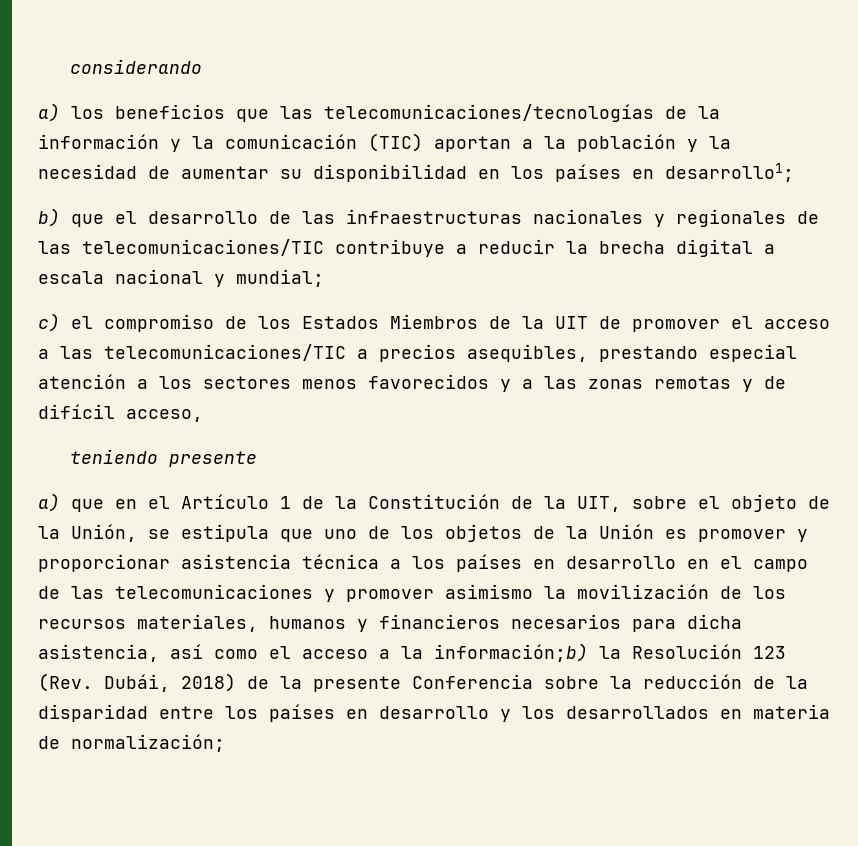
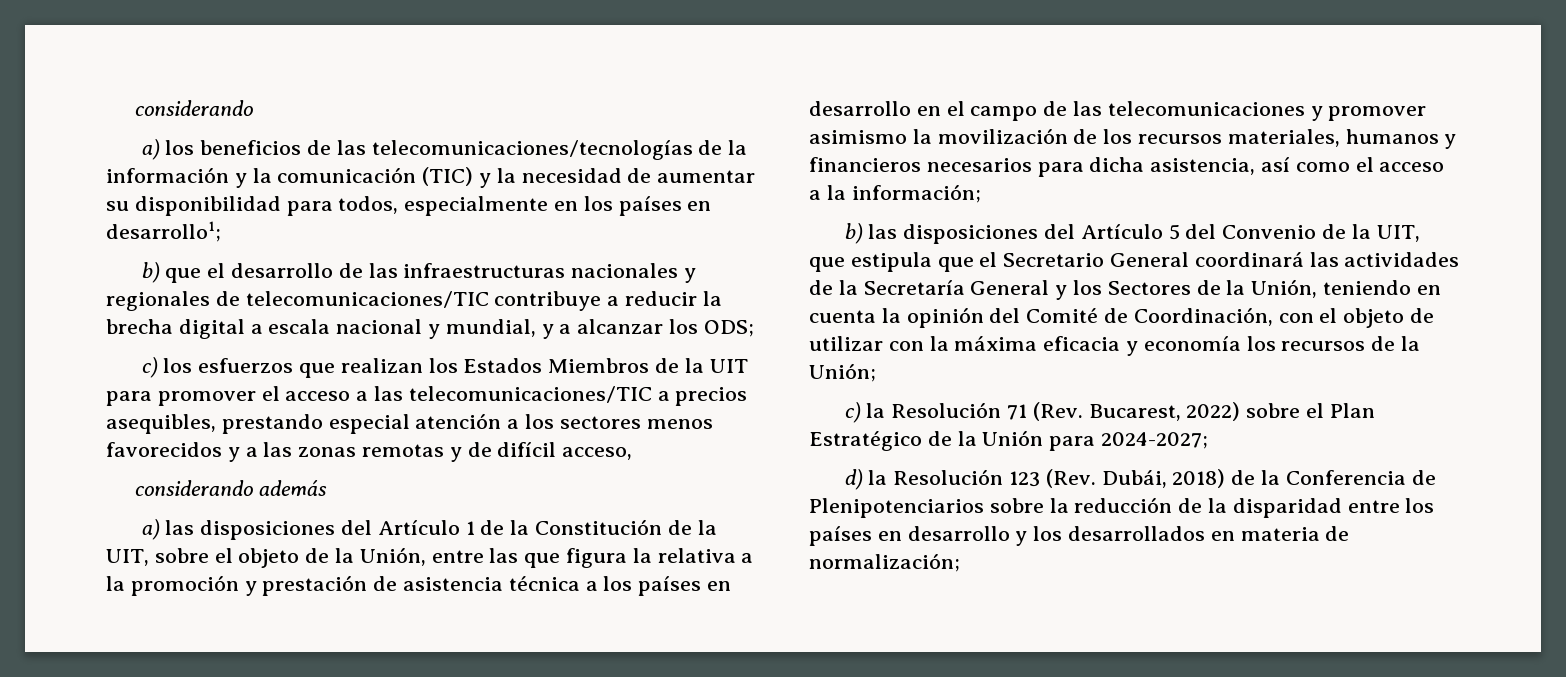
- a) los beneficios que las telecomunicaciones/tecnologías de la información y la comunicación (TIC) aportan a la población y la necesidad de aumentar su disponibilidad en los países en desarrollo1;
+ a) los beneficios de las telecomunicaciones/tecnologías de la información y la comunicación (TIC) y la necesidad de aumentar su disponibilidad para todos, especialmente en los países en desarrollo1;
- b) que el desarrollo de las infraestructuras nacionales y regionales de las telecomunicaciones/TIC contribuye a reducir la brecha digital a escala nacional y mundial;
- c) el compromiso de los Estados Miembros de la UIT de promover el acceso a las telecomunicaciones/TIC a precios asequibles, prestando especial atención a los sectores menos favorecidos y a las zonas remotas y de difícil acceso,
+ b) que el desarrollo de las infraestructuras nacionales y regionales de telecomunicaciones/TIC contribuye a reducir la brecha digital a escala nacional y mundial, y a alcanzar los ODS;
+ c) los esfuerzos que realizan los Estados Miembros de la UIT para promover el acceso a las telecomunicaciones/TIC a precios asequibles, prestando especial atención a los sectores menos favorecidos y a las zonas remotas y de difícil acceso,
- teniendo presente
- a) que en el Artículo 1 de la Constitución de la UIT, sobre el objeto de la Unión, se estipula que uno de los objetos de la Unión es promover y proporcionar asistencia técnica a los países en desarrollo en el campo de las telecomunicaciones y promover asimismo la movilización de los recursos materiales, humanos y financieros necesarios para dicha asistencia, así como el acceso a la información;b) la Resolución 123 (Rev. Dubái, 2018) de la presente Conferencia sobre la reducción de la disparidad entre los países en desarrollo y los desarrollados en materia de normalización;
+ considerando además
+ a) las disposiciones del Artículo 1 de la Constitución de la UIT, sobre el objeto de la Unión, entre las que figura la relativa a la promoción y prestación de asistencia técnica a los países en desarrollo en el campo de las telecomunicaciones y promover asimismo la movilización de los recursos materiales, humanos y financieros necesarios para dicha asistencia, así como el acceso a la información;
+ b) las disposiciones del Artículo 5 del Convenio de la UIT, que estipula que el Secretario General coordinará las actividades de la Secretaría General y los Sectores de la Unión, teniendo en cuenta la opinión del Comité de Coordinación, con el objeto de utilizar con la máxima eficacia y economía los recursos de la Unión;
+ c) la Resolución 71 (Rev. Bucarest, 2022) sobre el Plan Estratégico de la Unión para 2024-2027;
+ d) la Resolución 123 (Rev. Dubái, 2018) de la Conferencia de Plenipotenciarios sobre la reducción de la disparidad entre los países en desarrollo y los desarrollados en materia de normalización;

